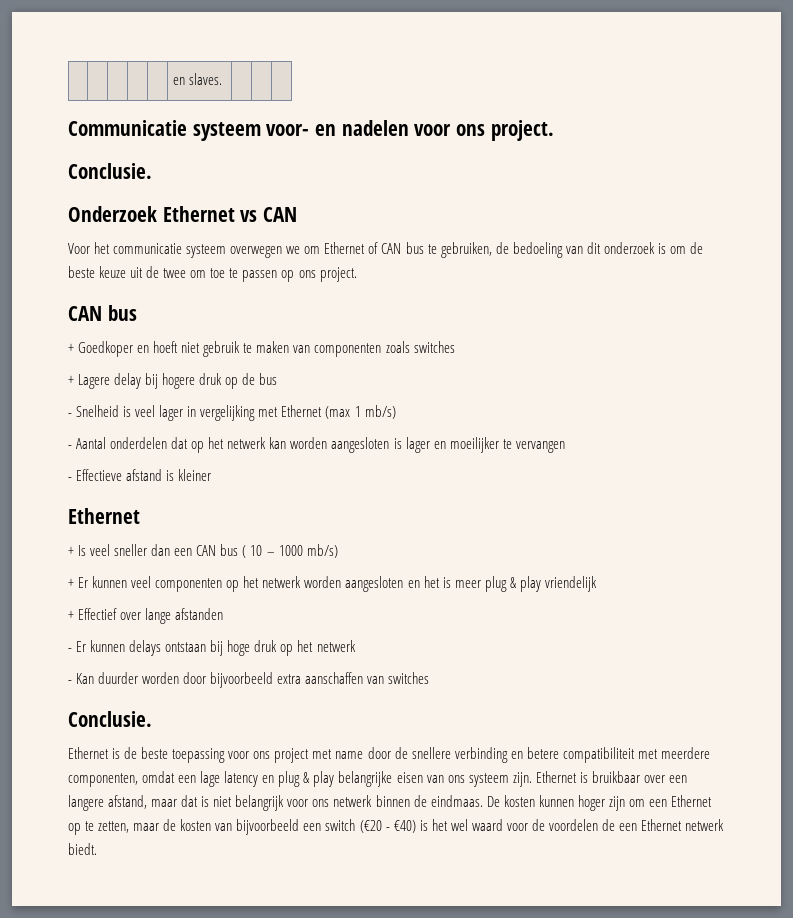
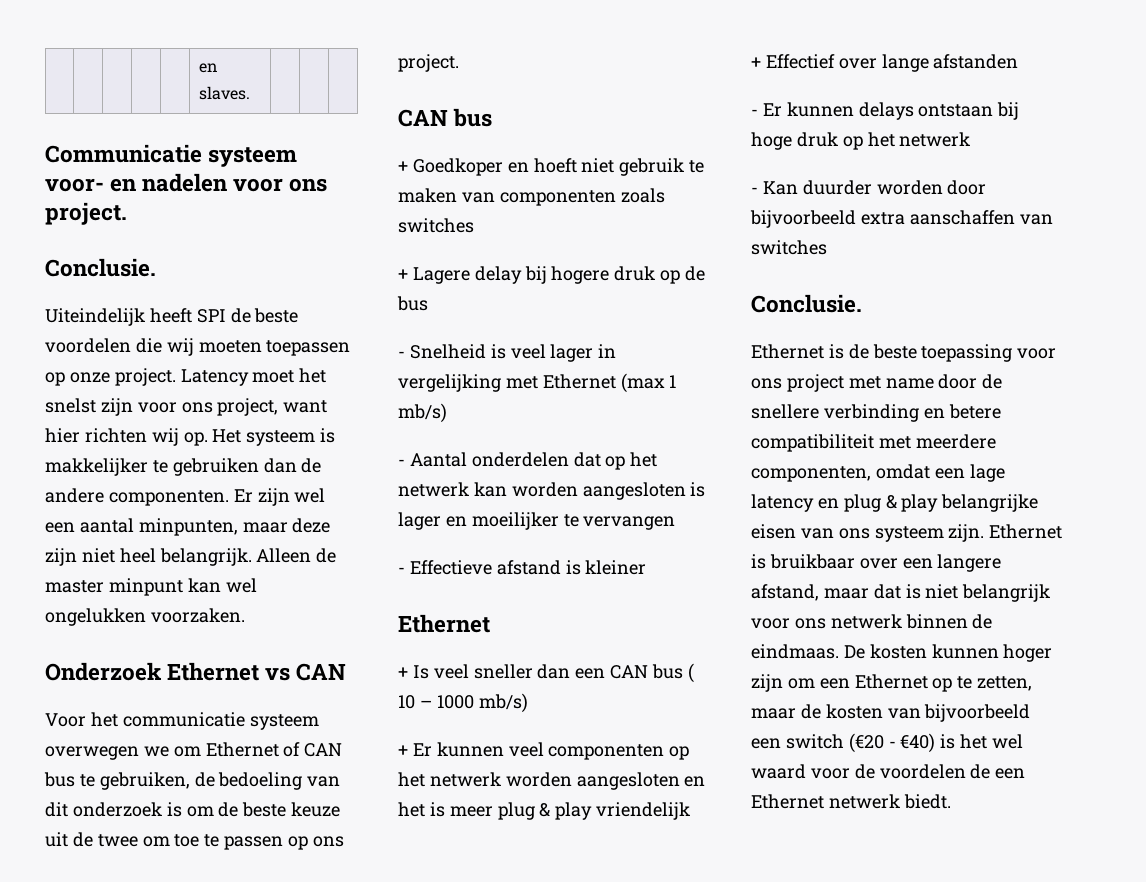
+ Uiteindelijk heeft SPI de beste voordelen die wij moeten toepassen op onze project. Latency moet het snelst zijn voor ons project, want hier richten wij op. Het systeem is makkelijker te gebruiken dan de andere componenten. Er zijn wel een aantal minpunten, maar deze zijn niet heel belangrijk. Alleen de master minpunt kan wel ongelukken voorzaken.

